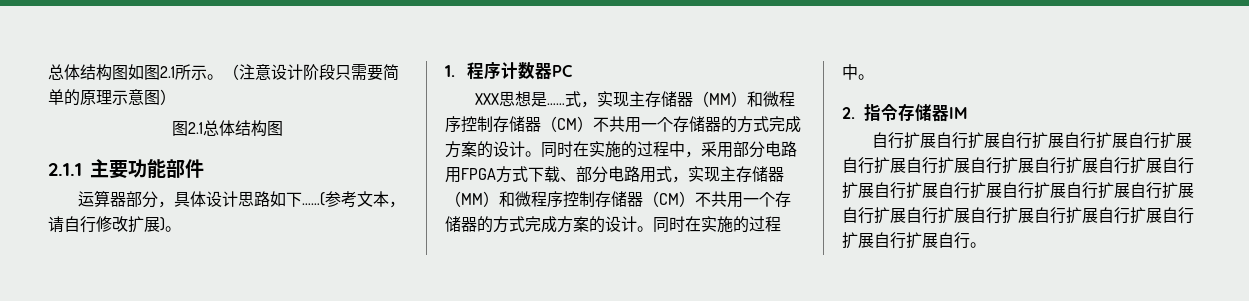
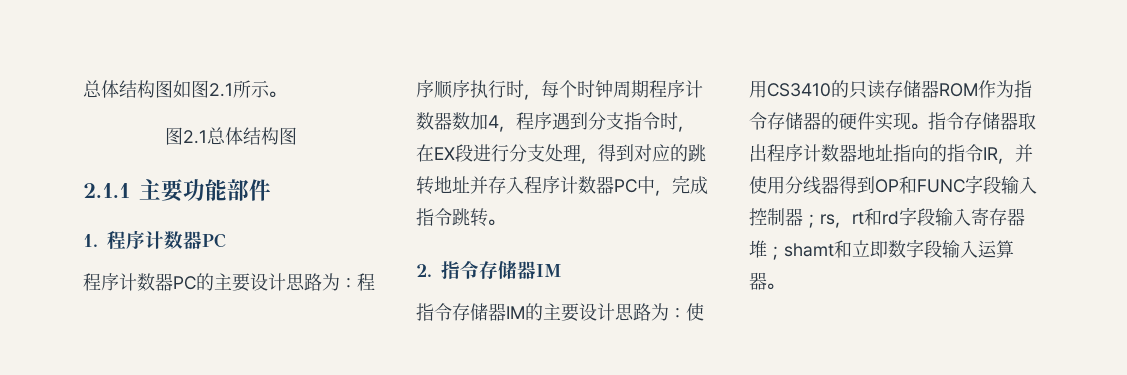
- （注意设计阶段只需要简单的原理示意图）
- 运算器部分，具体设计思路如下……(参考文本，请自行修改扩展)。
- XXX思想是……式，实现主存储器（MM）和微程序控制存储器（CM）不共用一个存储器的方式完成方案的设计。同时在实施的过程中，采用部分电路用FPGA方式下载、部分电路用式，实现主存储器（MM）和微程序控制存储器（CM）不共用一个存储器的方式完成方案的设计。同时在实施的过程中。
+ 程序计数器PC的主要设计思路为：程序顺序执行时，每个时钟周期程序计数器数加4，程序遇到分支指令时，在EX段进行分支处理，得到对应的跳转地址并存入程序计数器PC中，完成指令跳转。
- 自行扩展自行扩展自行扩展自行扩展自行扩展自行扩展自行扩展自行扩展自行扩展自行扩展自行扩展自行扩展自行扩展自行扩展自行扩展自行扩展自行扩展自行扩展自行扩展自行扩展自行扩展自行扩展自行扩展自行。
+ 指令存储器IM的主要设计思路为：使用CS3410的只读存储器ROM作为指令存储器的硬件实现。指令存储器取出程序计数器地址指向的指令IR，并使用分线器得到OP和FUNC字段输入控制器；rs，rt和rd字段输入寄存器堆；shamt和立即数字段输入运算器。

